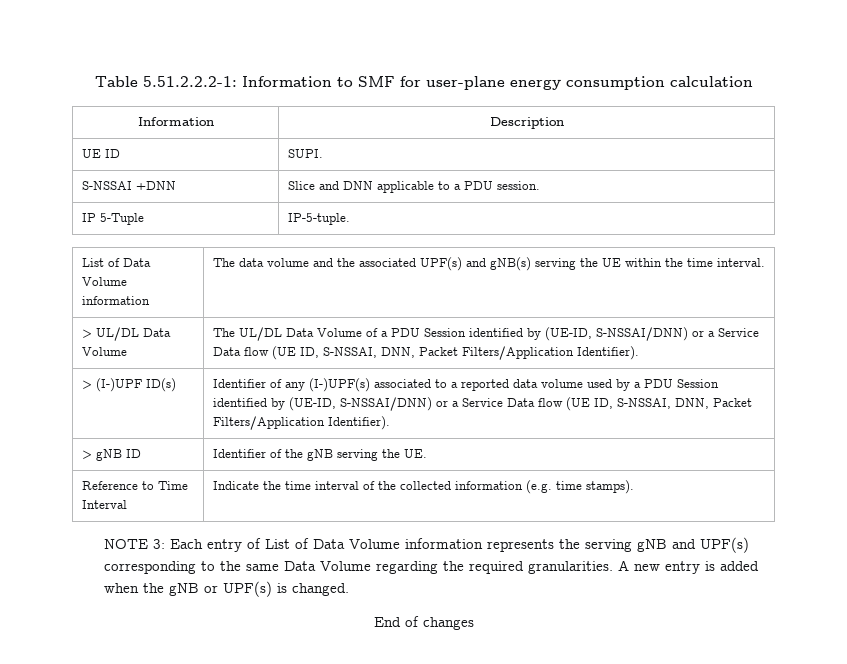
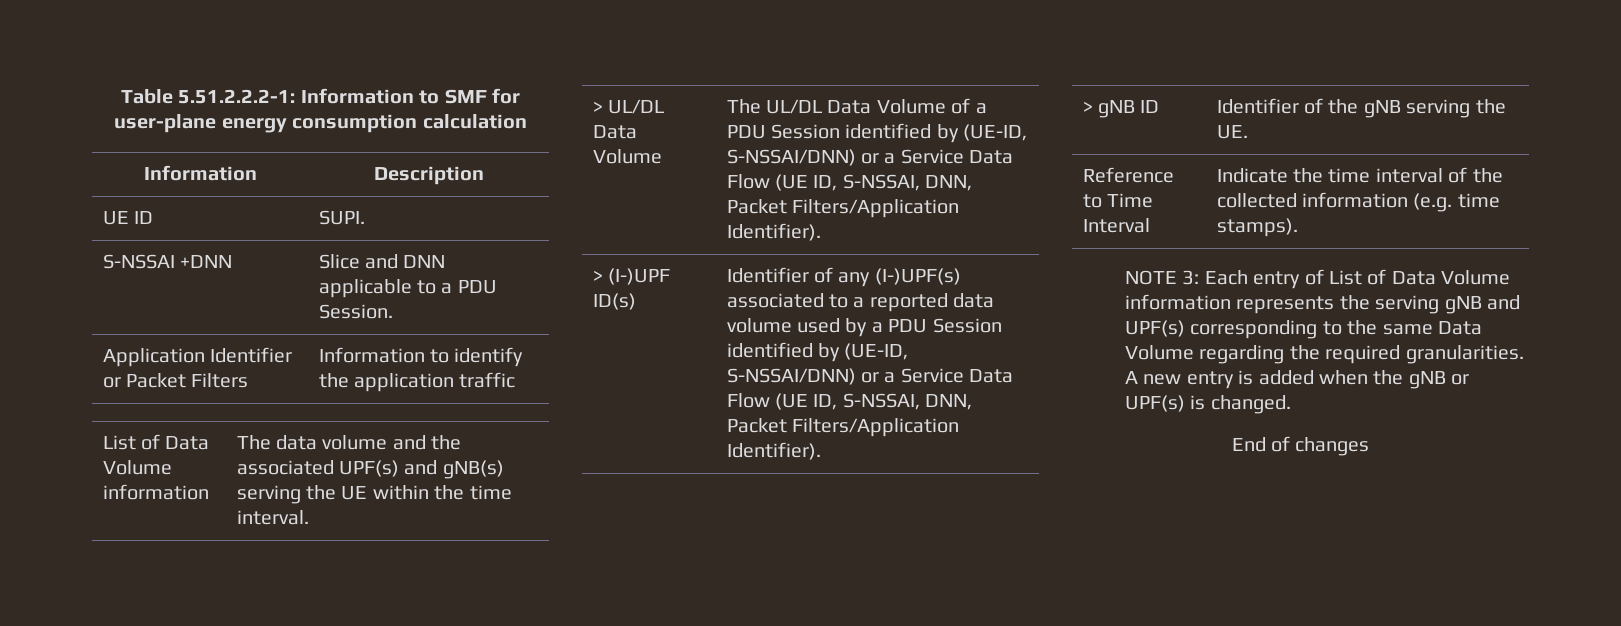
- S-NSSAI +DNN | Slice and DNN applicable to a PDU session.
- IP 5-Tuple | IP-5-tuple.
+ S-NSSAI +DNN | Slice and DNN applicable to a PDU Session.
+ Application Identifier or Packet Filters | Information to identify the application traffic
- > UL/DL Data Volume | The UL/DL Data Volume of a PDU Session identified by (UE-ID, S-NSSAI/DNN) or a Service Data flow (UE ID, S-NSSAI, DNN, Packet Filters/Application Identifier).
+ > UL/DL Data Volume | The UL/DL Data Volume of a PDU Session identified by (UE-ID, S-NSSAI/DNN) or a Service Data Flow (UE ID, S-NSSAI, DNN, Packet Filters/Application Identifier).
- > (I-)UPF ID(s) | Identifier of any (I-)UPF(s) associated to a reported data volume used by a PDU Session identified by (UE-ID, S-NSSAI/DNN) or a Service Data flow (UE ID, S-NSSAI, DNN, Packet Filters/Application Identifier).
+ > (I-)UPF ID(s) | Identifier of any (I-)UPF(s) associated to a reported data volume used by a PDU Session identified by (UE-ID, S-NSSAI/DNN) or a Service Data Flow (UE ID, S-NSSAI, DNN, Packet Filters/Application Identifier).

